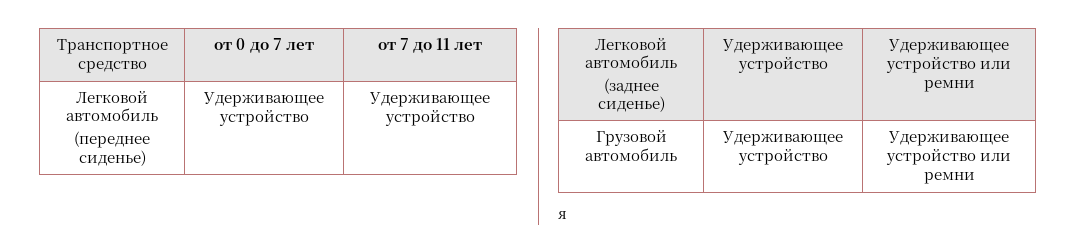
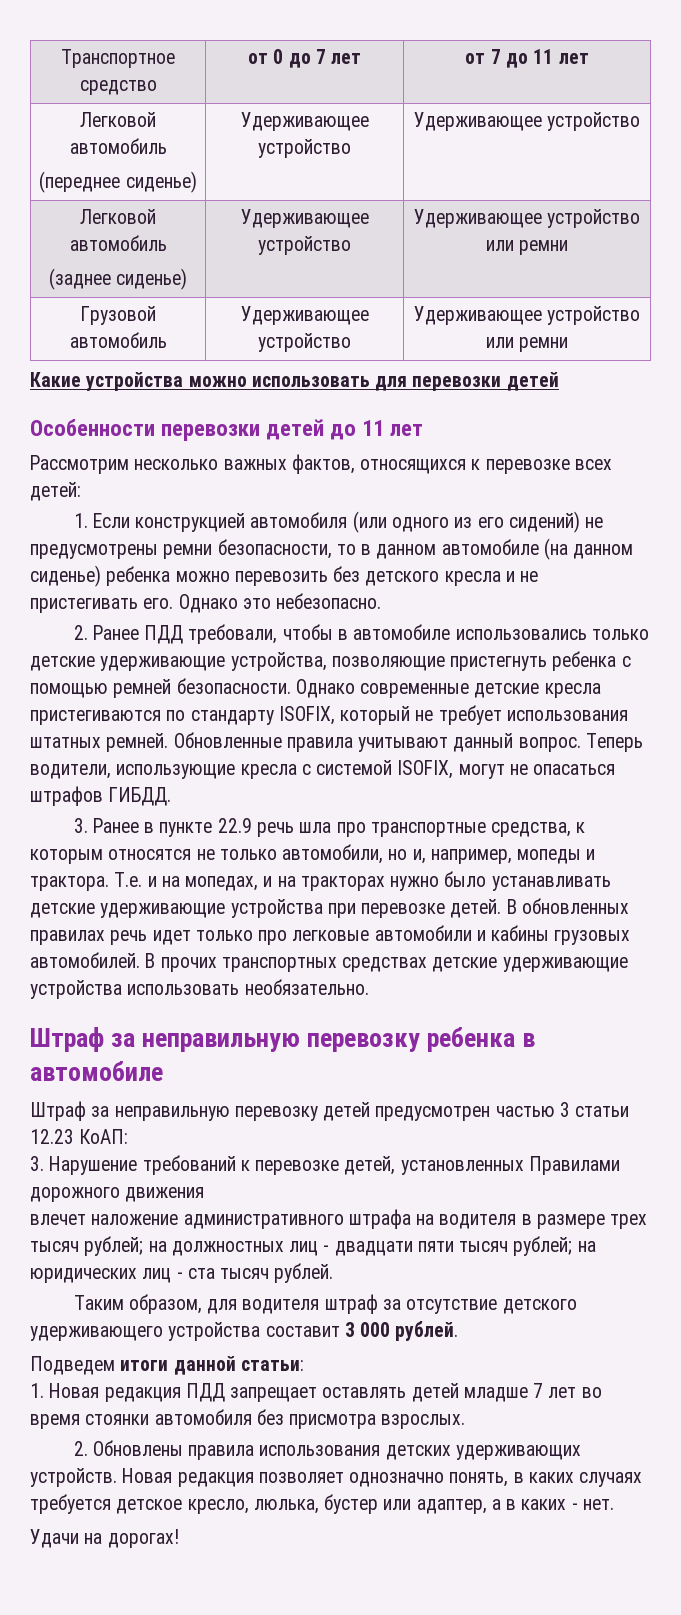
- я
+ Какие устройства можно использовать для перевозки детей
+ Особенности перевозки детей до 11 лет
+ Рассмотрим несколько важных фактов, относящихся к перевозке всех детей:
+ 1. Если конструкцией автомобиля (или одного из его сидений) не предусмотрены ремни безопасности, то в данном автомобиле (на данном сиденье) ребенка можно перевозить без детского кресла и не пристегивать его. Однако это небезопасно.
+ 2. Ранее ПДД требовали, чтобы в автомобиле использовались только детские удерживающие устройства, позволяющие пристегнуть ребенка с помощью ремней безопасности. Однако современные детские кресла пристегиваются по стандарту ISOFIX, который не требует использования штатных ремней. Обновленные правила учитывают данный вопрос. Теперь водители, использующие кресла с системой ISOFIX, могут не опасаться штрафов ГИБДД.
+ 3. Ранее в пункте 22.9 речь шла про транспортные средства, к которым относятся не только автомобили, но и, например, мопеды и трактора. Т.е. и на мопедах, и на тракторах нужно было устанавливать детские удерживающие устройства при перевозке детей. В обновленных правилах речь идет только про легковые автомобили и кабины грузовых автомобилей. В прочих транспортных средствах детские удерживающие устройства использовать необязательно.
+ Штраф за неправильную перевозку ребенка в автомобиле
+ Штраф за неправильную перевозку детей предусмотрен частью 3 статьи 12.23 КоАП:
+ 3. Нарушение требований к перевозке детей, установленных Правилами дорожного движения
+ влечет наложение административного штрафа на водителя в размере трех тысяч рублей; на должностных лиц - двадцати пяти тысяч рублей; на юридических лиц - ста тысяч рублей.
+ Таким образом, для водителя штраф за отсутствие детского удерживающего устройства составит 3 000 рублей.
+ Подведем итоги данной статьи:
+ 1. Новая редакция ПДД запрещает оставлять детей младше 7 лет во время стоянки автомобиля без присмотра взрослых.
+ 2. Обновлены правила использования детских удерживающих устройств. Новая редакция позволяет однозначно понять, в каких случаях требуется детское кресло, люлька, бустер или адаптер, а в каких - нет.
+ Удачи на дорогах!

